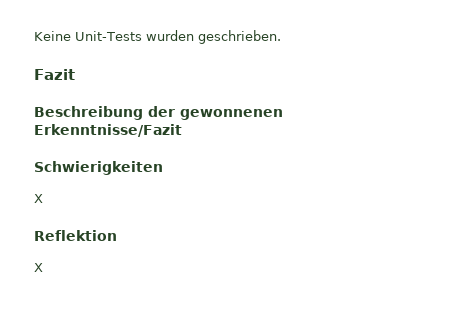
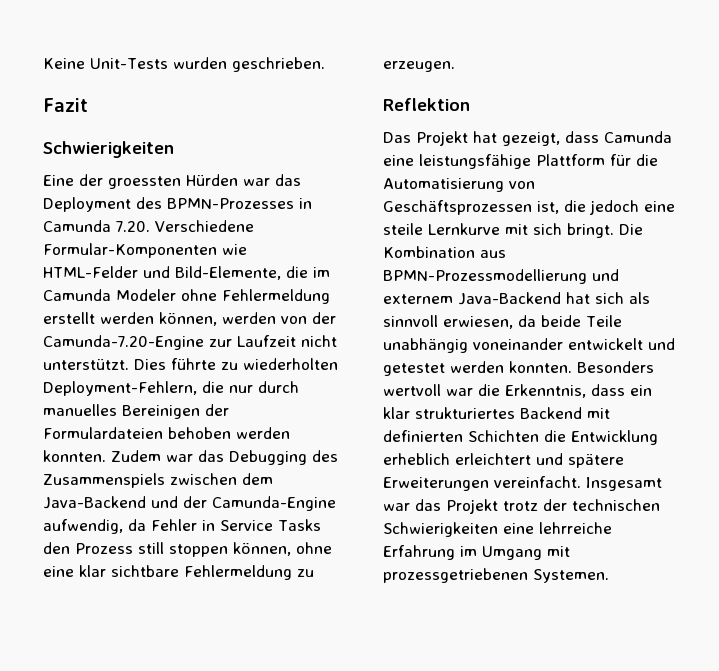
  Fazit
- Beschreibung der gewonnenen Erkenntnisse/Fazit
  Schwierigkeiten
- X
+ Eine der groessten Hürden war das Deployment des BPMN-Prozesses in Camunda 7.20. Verschiedene Formular-Komponenten wie HTML-Felder und Bild-Elemente, die im Camunda Modeler ohne Fehlermeldung erstellt werden können, werden von der Camunda-7.20-Engine zur Laufzeit nicht unterstützt. Dies führte zu wiederholten Deployment-Fehlern, die nur durch manuelles Bereinigen der Formulardateien behoben werden konnten. Zudem war das Debugging des Zusammenspiels zwischen dem Java-Backend und der Camunda-Engine aufwendig, da Fehler in Service Tasks den Prozess still stoppen können, ohne eine klar sichtbare Fehlermeldung zu erzeugen.
  Reflektion
- X
+ Das Projekt hat gezeigt, dass Camunda eine leistungsfähige Plattform für die Automatisierung von Geschäftsprozessen ist, die jedoch eine steile Lernkurve mit sich bringt. Die Kombination aus BPMN-Prozessmodellierung und externem Java-Backend hat sich als sinnvoll erwiesen, da beide Teile unabhängig voneinander entwickelt und getestet werden konnten. Besonders wertvoll war die Erkenntnis, dass ein klar strukturiertes Backend mit definierten Schichten die Entwicklung erheblich erleichtert und spätere Erweiterungen vereinfacht. Insgesamt war das Projekt trotz der technischen Schwierigkeiten eine lehrreiche Erfahrung im Umgang mit prozessgetriebenen Systemen.

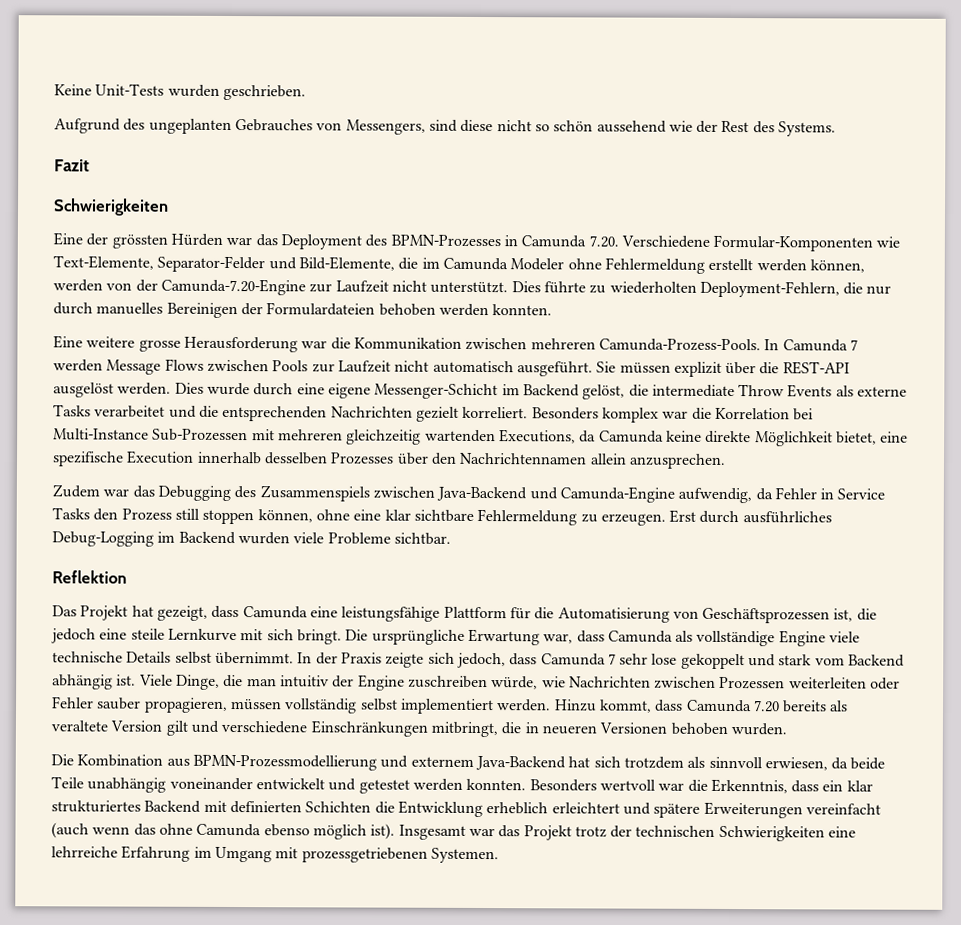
+ Aufgrund des ungeplanten Gebrauches von Messengers, sind diese nicht so schön aussehend wie der Rest des Systems.
- Eine der groessten Hürden war das Deployment des BPMN-Prozesses in Camunda 7.20. Verschiedene Formular-Komponenten wie HTML-Felder und Bild-Elemente, die im Camunda Modeler ohne Fehlermeldung erstellt werden können, werden von der Camunda-7.20-Engine zur Laufzeit nicht unterstützt.
+ Eine der grössten Hürden war das Deployment des BPMN-Prozesses in Camunda 7.20. Verschiedene Formular-Komponenten wie Text-Elemente, Separator-Felder und Bild-Elemente, die im Camunda Modeler ohne Fehlermeldung erstellt werden können, werden von der Camunda-7.20-Engine zur Laufzeit nicht unterstützt.
- Dies führte zu wiederholten Deployment-Fehlern, die nur durch manuelles Bereinigen der Formulardateien behoben werden konnten. Zudem war das Debugging des Zusammenspiels zwischen dem Java-Backend und der Camunda-Engine aufwendig, da Fehler in Service Tasks den Prozess still stoppen können, ohne eine klar sichtbare Fehlermeldung zu erzeugen.
+ Dies führte zu wiederholten Deployment-Fehlern, die nur durch manuelles Bereinigen der Formulardateien behoben werden konnten.
+ Eine weitere grosse Herausforderung war die Kommunikation zwischen mehreren Camunda-Prozess-Pools. In Camunda 7 werden Message Flows zwischen Pools zur Laufzeit nicht automatisch ausgeführt. Sie müssen explizit über die REST-API ausgelöst werden. Dies wurde durch eine eigene Messenger-Schicht im Backend gelöst, die intermediate Throw Events als externe Tasks verarbeitet und die entsprechenden Nachrichten gezielt korreliert. Besonders komplex war die Korrelation bei Multi-Instance Sub-Prozessen mit mehreren gleichzeitig wartenden Executions, da Camunda keine direkte Möglichkeit bietet, eine spezifische Execution innerhalb desselben Prozesses über den Nachrichtennamen allein anzusprechen.
+ Zudem war das Debugging des Zusammenspiels zwischen Java-Backend und Camunda-Engine aufwendig, da Fehler in Service Tasks den Prozess still stoppen können, ohne eine klar sichtbare Fehlermeldung zu erzeugen. Erst durch ausführliches Debug-Logging im Backend wurden viele Probleme sichtbar.
- Die Kombination aus BPMN-Prozessmodellierung und externem Java-Backend hat sich als sinnvoll erwiesen, da beide Teile unabhängig voneinander entwickelt und getestet werden konnten.
+ Die ursprüngliche Erwartung war, dass Camunda als vollständige Engine viele technische Details selbst übernimmt. In der Praxis zeigte sich jedoch, dass Camunda 7 sehr lose gekoppelt und stark vom Backend abhängig ist. Viele Dinge, die man intuitiv der Engine zuschreiben würde, wie Nachrichten zwischen Prozessen weiterleiten oder Fehler sauber propagieren, müssen vollständig selbst implementiert werden. Hinzu kommt, dass Camunda 7.20 bereits als veraltete Version gilt und verschiedene Einschränkungen mitbringt, die in neueren Versionen behoben wurden.
+ Die Kombination aus BPMN-Prozessmodellierung und externem Java-Backend hat sich trotzdem als sinnvoll erwiesen, da beide Teile unabhängig voneinander entwickelt und getestet werden konnten.
- Besonders wertvoll war die Erkenntnis, dass ein klar strukturiertes Backend mit definierten Schichten die Entwicklung erheblich erleichtert und spätere Erweiterungen vereinfacht.
+ Besonders wertvoll war die Erkenntnis, dass ein klar strukturiertes Backend mit definierten Schichten die Entwicklung erheblich erleichtert und spätere Erweiterungen vereinfacht (auch wenn das ohne Camunda ebenso möglich ist).

